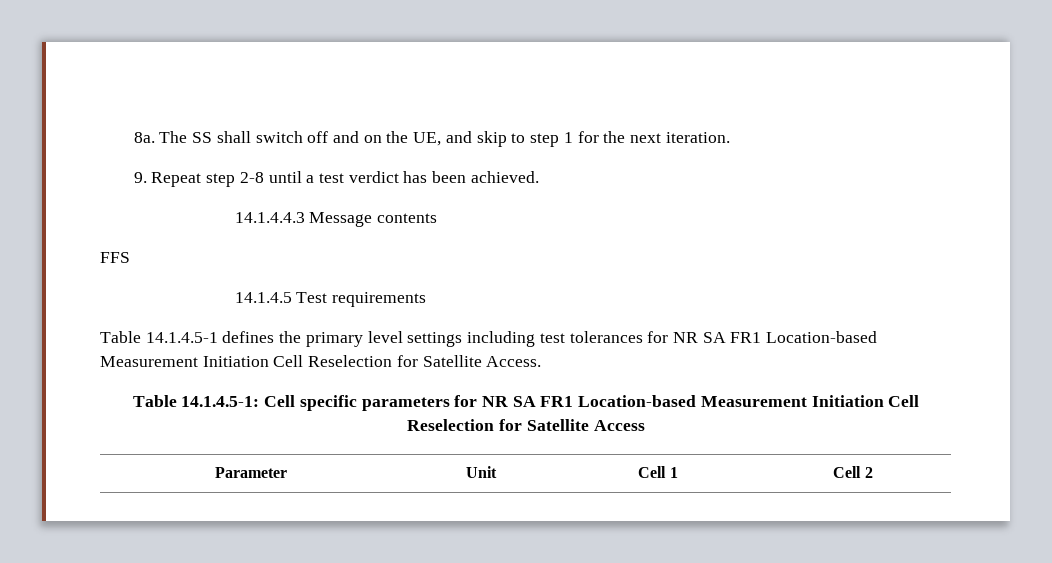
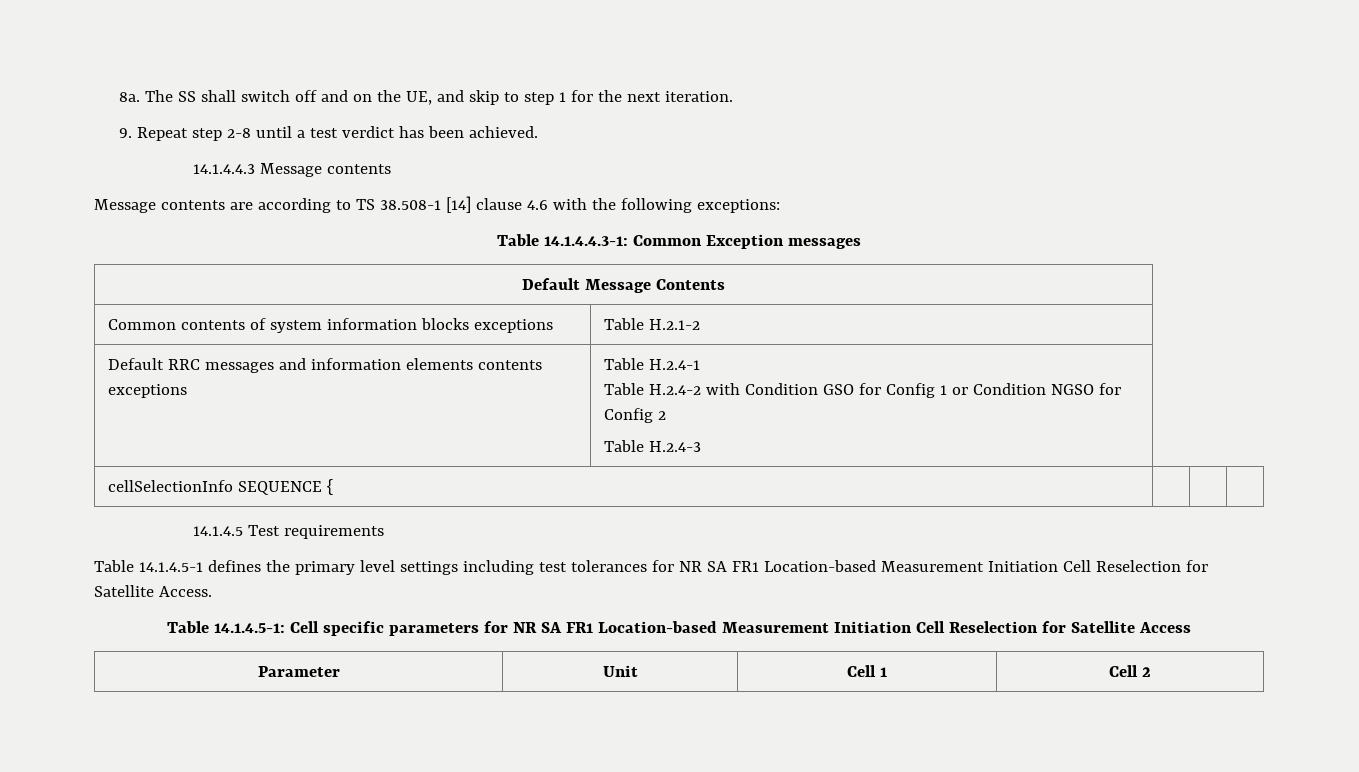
- FFS
+ Message contents are according to TS 38.508-1 [14] clause 4.6 with the following exceptions:
+ Table 14.1.4.4.3-1: Common Exception messages
+ Default Message Contents
+ Common contents of system information blocks exceptions | Table H.2.1-2
+ Default RRC messages and information elements contents exceptions | Table H.2.4-1
+ Table H.2.4-2 with Condition GSO for Config 1 or Condition NGSO for Config 2
+ Table H.2.4-3
+ cellSelectionInfo SEQUENCE { | | |

